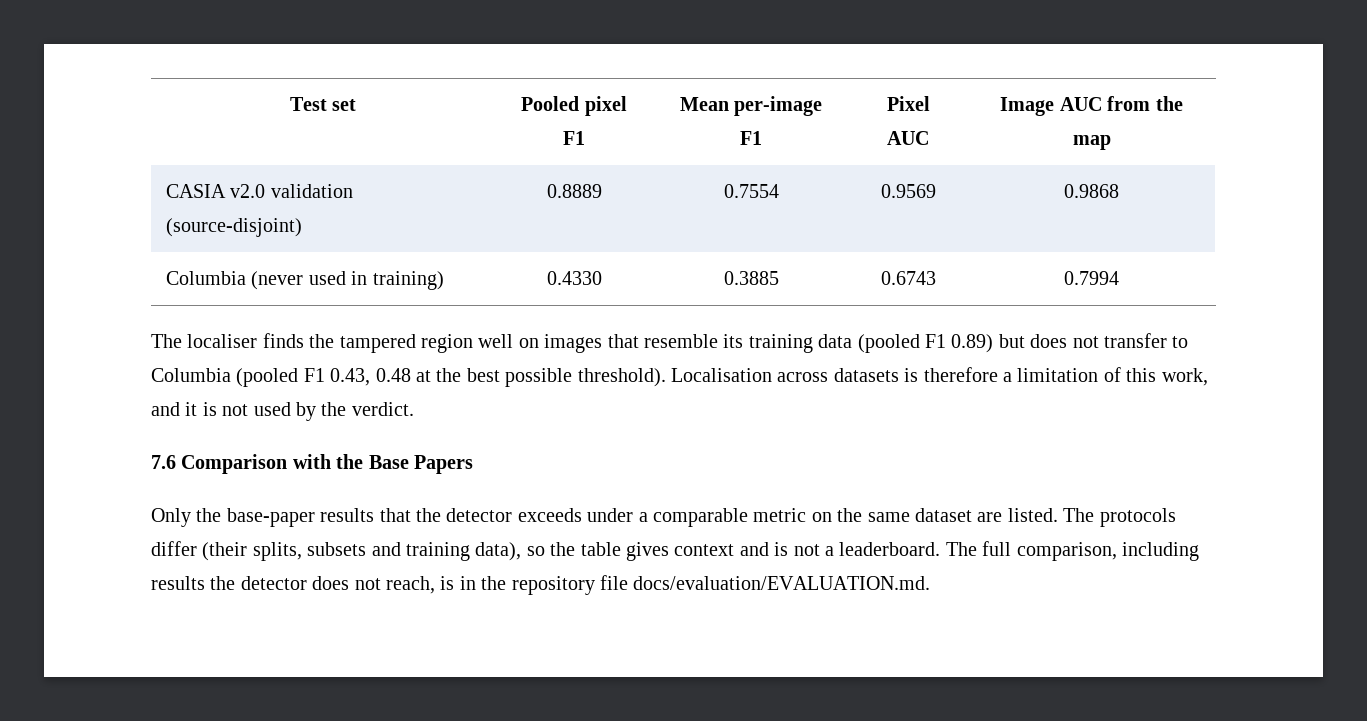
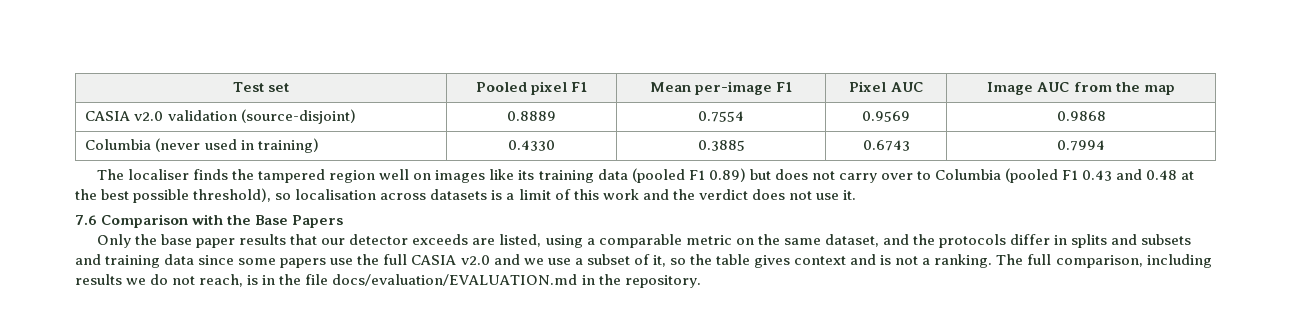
- The localiser finds the tampered region well on images that resemble its training data (pooled F1 0.89) but does not transfer to Columbia (pooled F1 0.43, 0.48 at the best possible threshold). Localisation across datasets is therefore a limitation of this work, and it is not used by the verdict.
+ The localiser finds the tampered region well on images like its training data (pooled F1 0.89) but does not carry over to Columbia (pooled F1 0.43 and 0.48 at the best possible threshold), so localisation across datasets is a limit of this work and the verdict does not use it.
- Only the base-paper results that the detector exceeds under a comparable metric on the same dataset are listed. The protocols differ (their splits, subsets and training data), so the table gives context and is not a leaderboard.
+ Only the base paper results that our detector exceeds are listed, using a comparable metric on the same dataset, and the protocols differ in splits and subsets and training data since some papers use the full CASIA v2.0 and we use a subset of it, so the table gives context and is not a ranking.
- The full comparison, including results the detector does not reach, is in the repository file docs/evaluation/EVALUATION.md.
+ The full comparison, including results we do not reach, is in the file docs/evaluation/EVALUATION.md in the repository.

